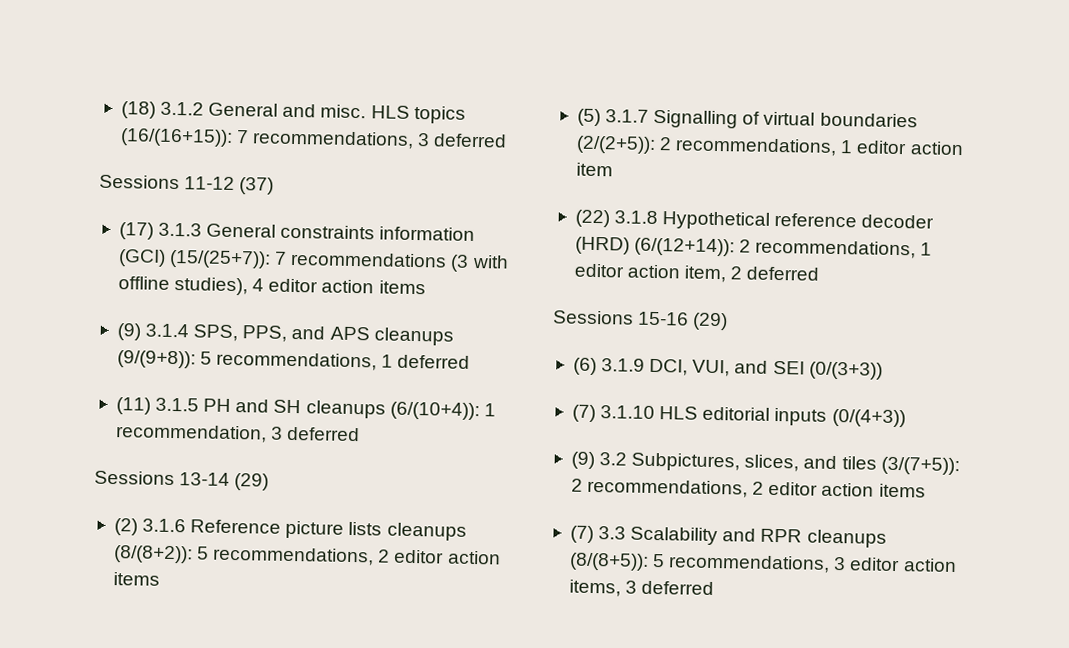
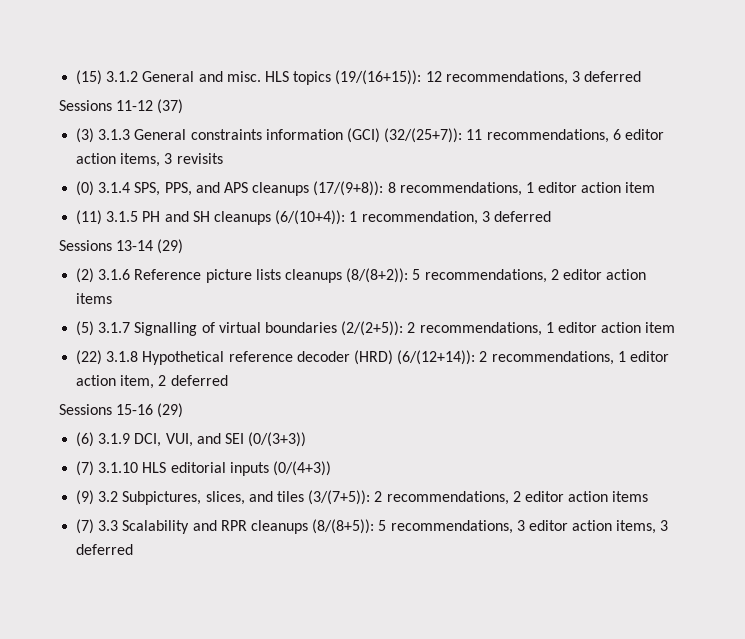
- (18) 3.1.2 General and misc.
+ (15) 3.1.2 General and misc.
- HLS topics (16/(16+15)): 7 recommendations, 3 deferred
+ HLS topics (19/(16+15)): 12 recommendations, 3 deferred
- (17) 3.1.3 General constraints information (GCI) (15/(25+7)): 7 recommendations (3 with offline studies), 4 editor action items
- (9) 3.1.4 SPS, PPS, and APS cleanups (9/(9+8)): 5 recommendations, 1 deferred
+ (3) 3.1.3 General constraints information (GCI) (32/(25+7)): 11 recommendations, 6 editor action items, 3 revisits
+ (0) 3.1.4 SPS, PPS, and APS cleanups (17/(9+8)): 8 recommendations, 1 editor action item

